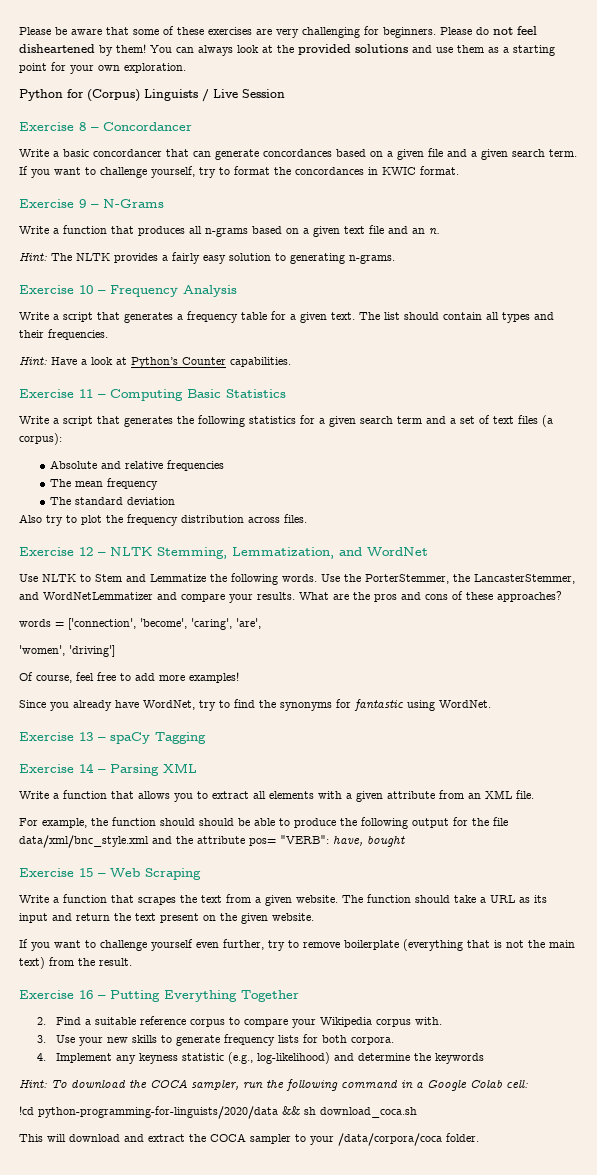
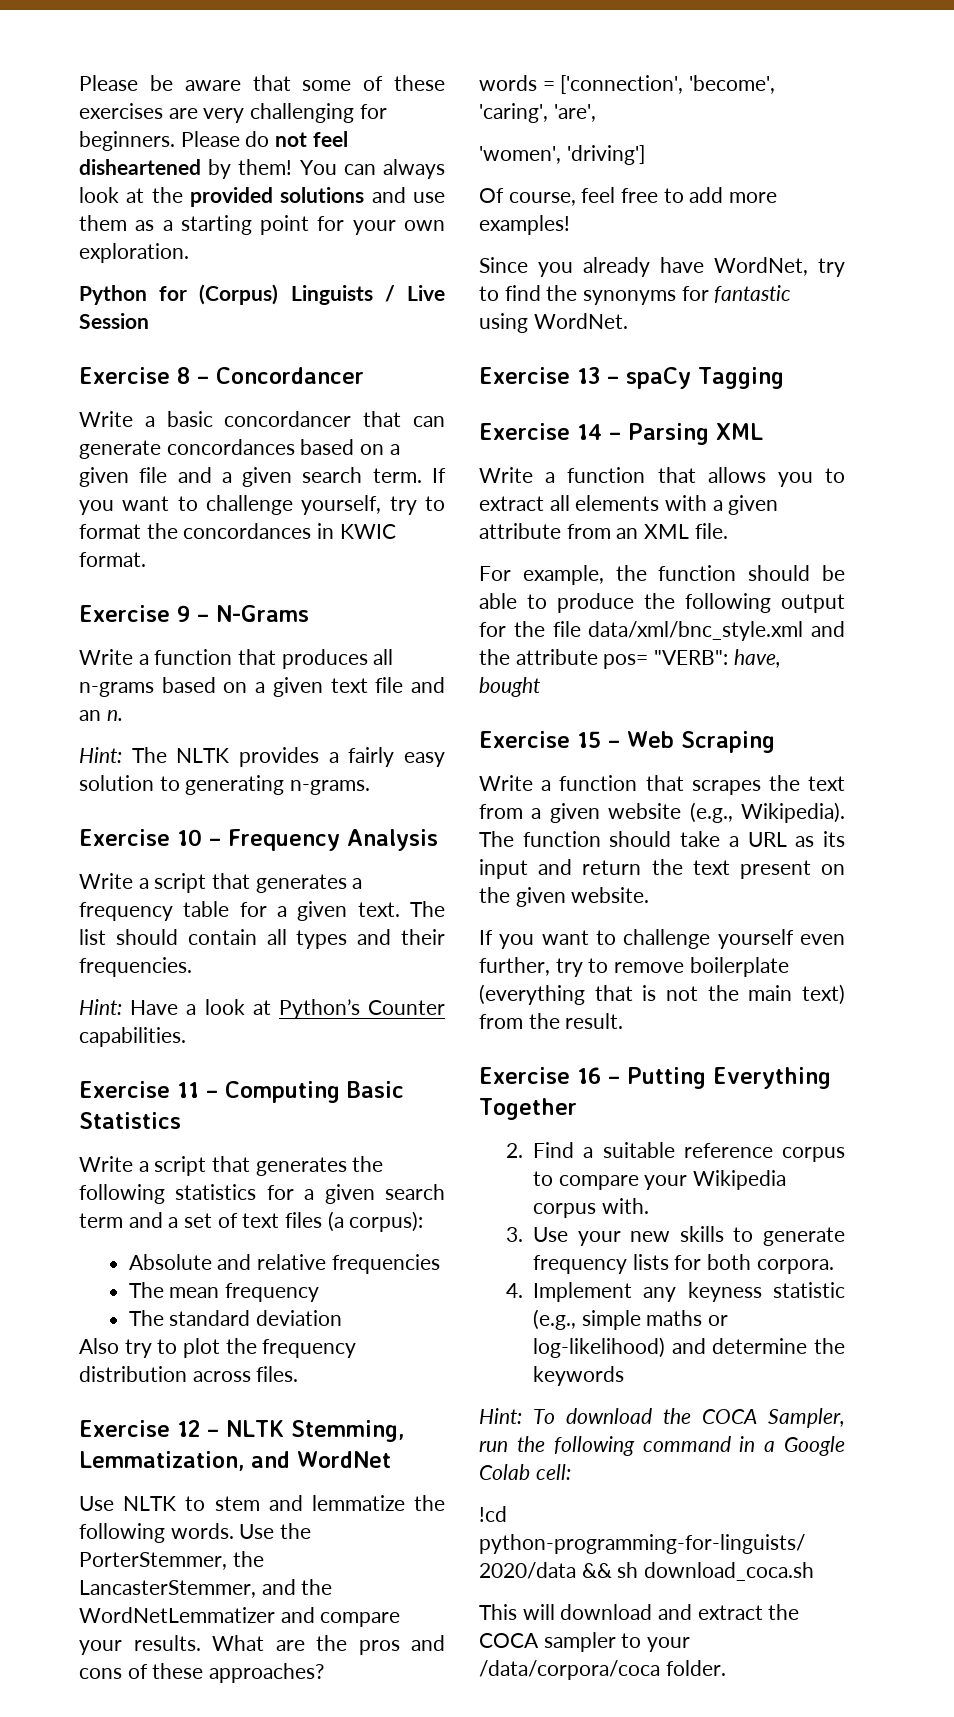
- Use NLTK to Stem and Lemmatize the following words.
+ Use NLTK to stem and lemmatize the following words.
- Use the PorterStemmer, the LancasterStemmer, and WordNetLemmatizer and compare your results.
+ Use the PorterStemmer, the LancasterStemmer, and the WordNetLemmatizer and compare your results.
- For example, the function should should be able to produce the following output for the file data/xml/bnc_style.xml and the attribute pos= "VERB": have, bought
+ For example, the function should be able to produce the following output for the file data/xml/bnc_style.xml and the attribute pos= "VERB": have, bought
- Write a function that scrapes the text from a given website.
+ Write a function that scrapes the text from a given website (e.g., Wikipedia).
- 4. Implement any keyness statistic (e.g., log-likelihood) and determine the keywords
+ 4. Implement any keyness statistic (e.g., simple maths or log-likelihood) and determine the keywords
- Hint: To download the COCA sampler, run the following command in a Google Colab cell:
+ Hint: To download the COCA Sampler, run the following command in a Google Colab cell:

